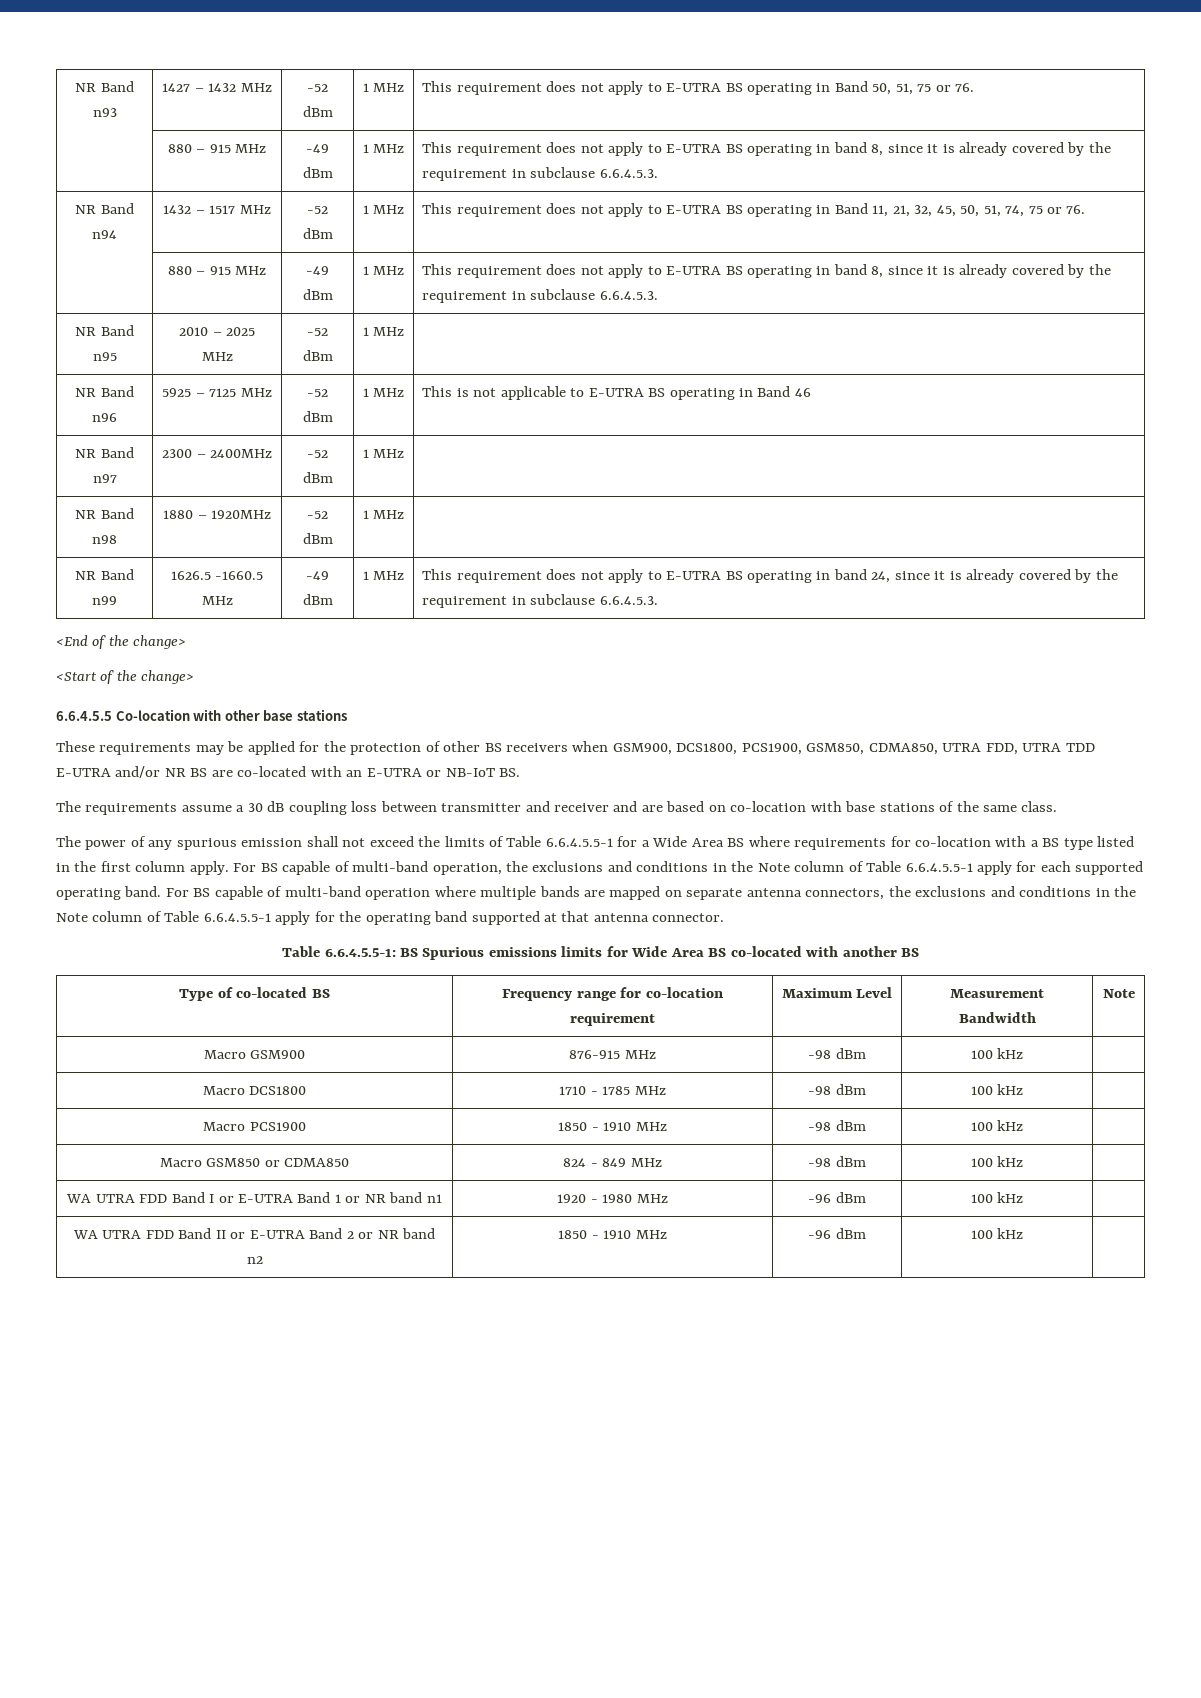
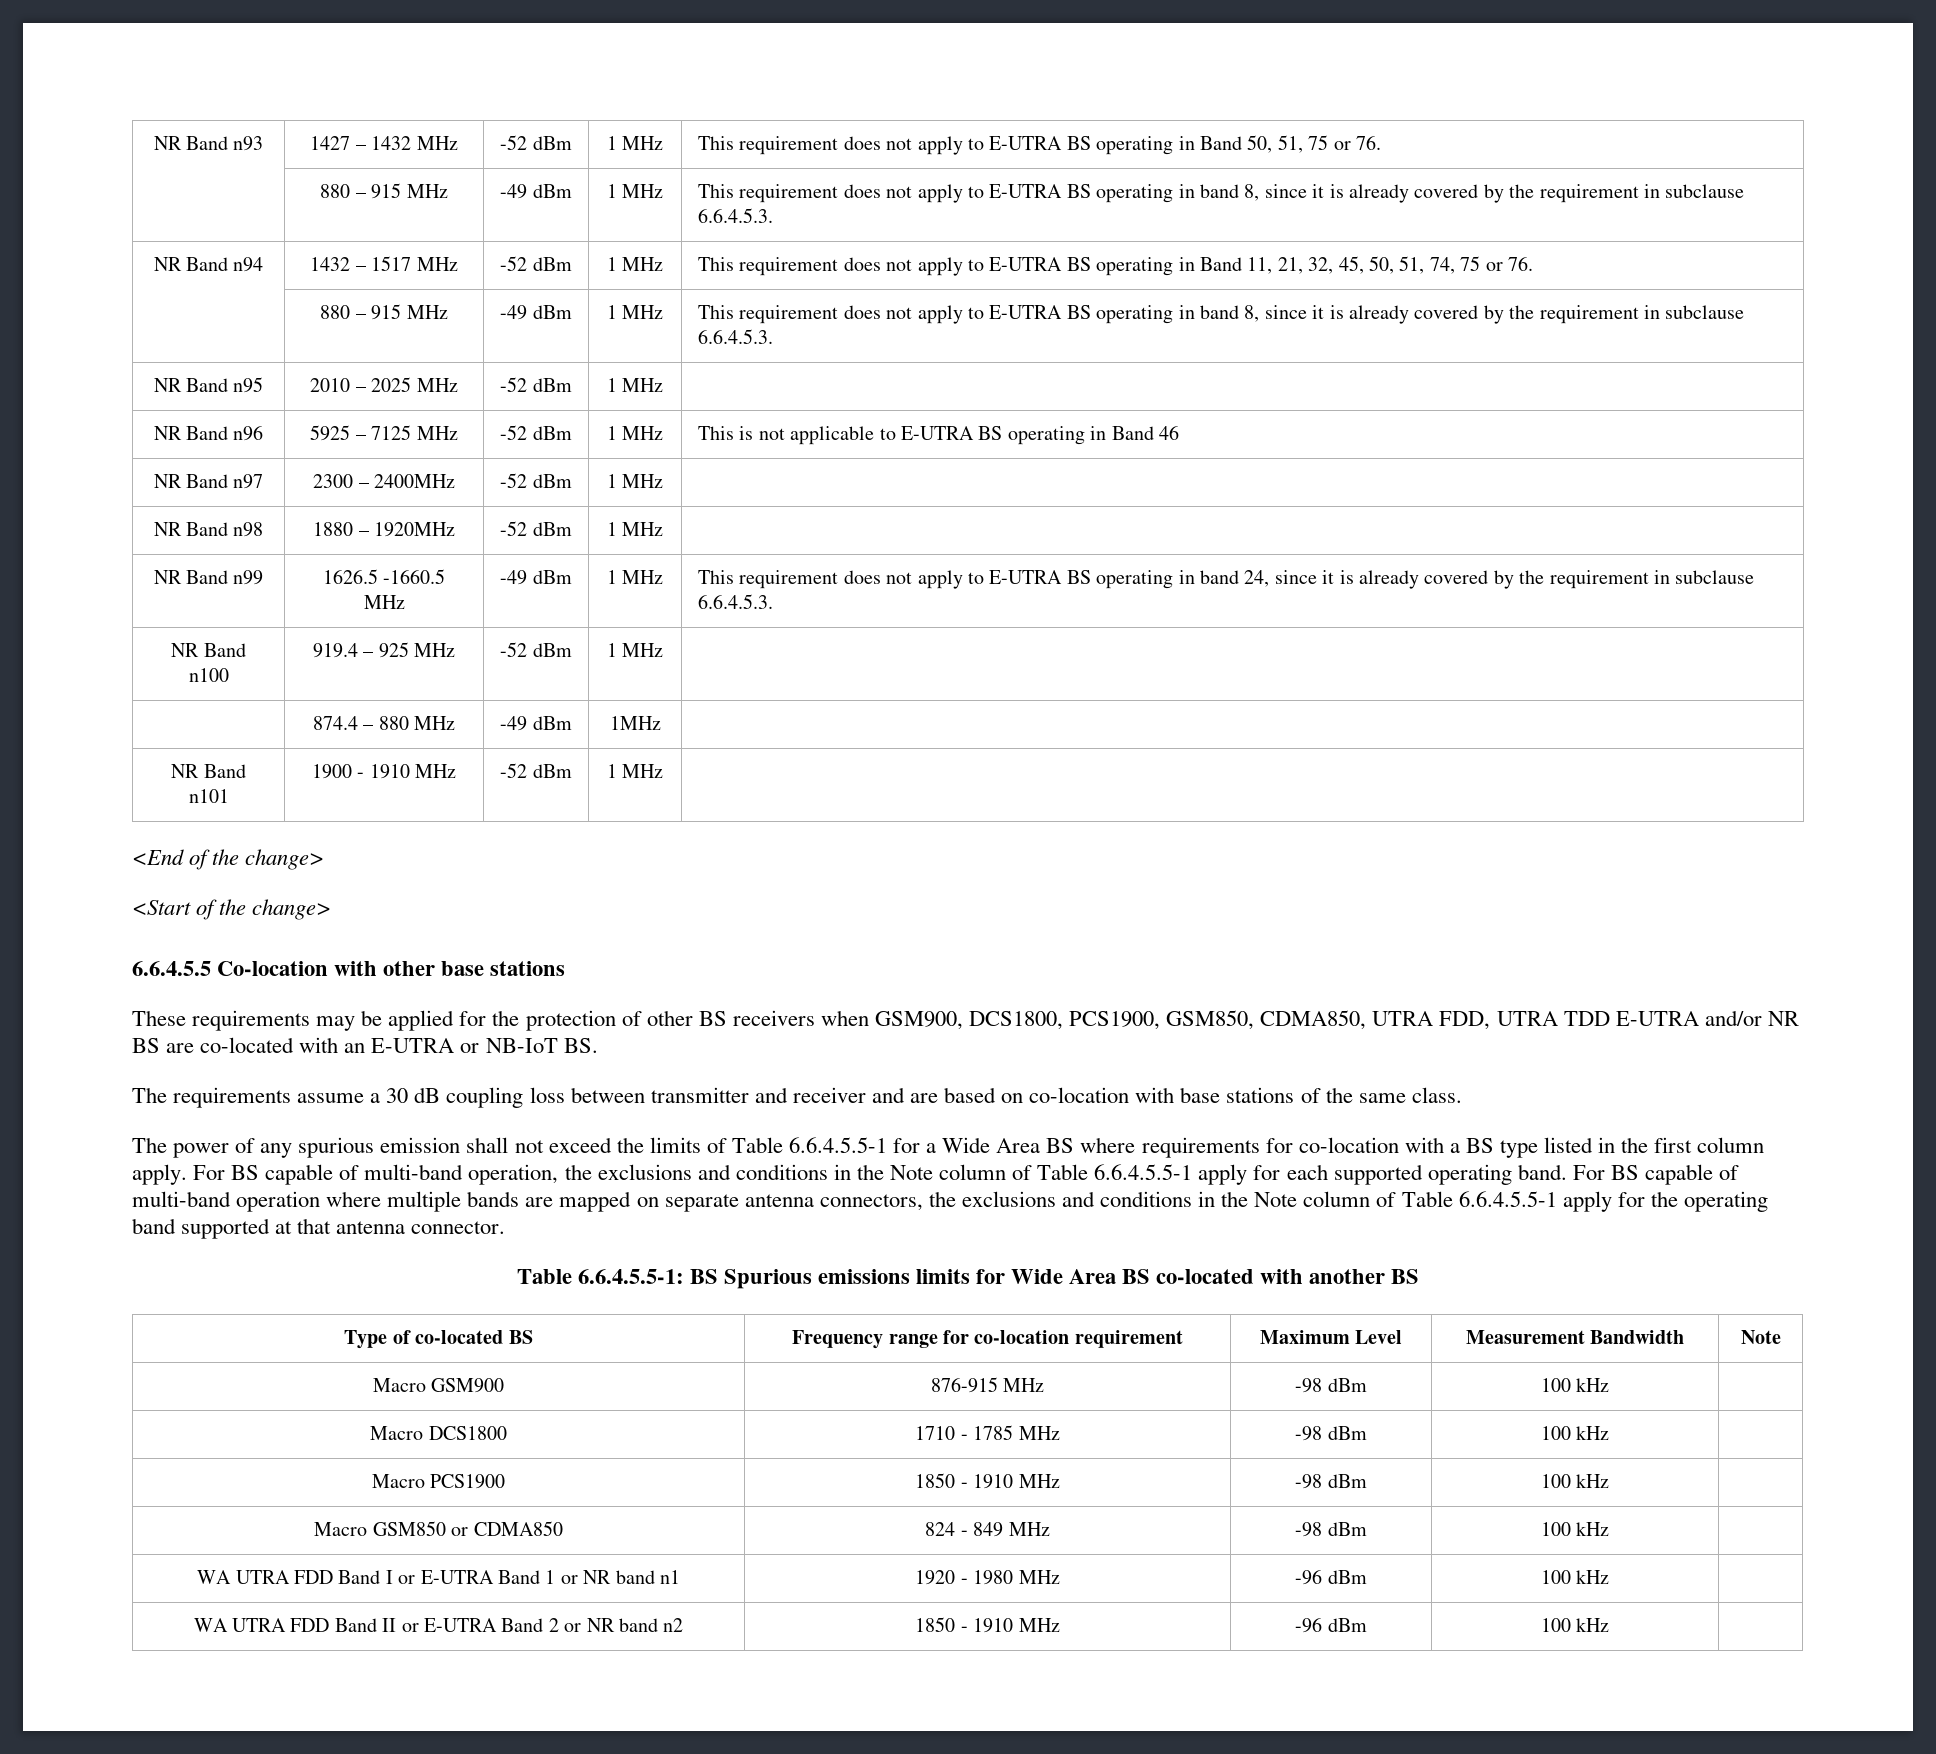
+ NR Band n100 | 919.4 – 925 MHz | -52 dBm | 1 MHz |
+ | 874.4 – 880 MHz | -49 dBm | 1MHz |
+ NR Band n101 | 1900 - 1910 MHz | -52 dBm | 1 MHz |

